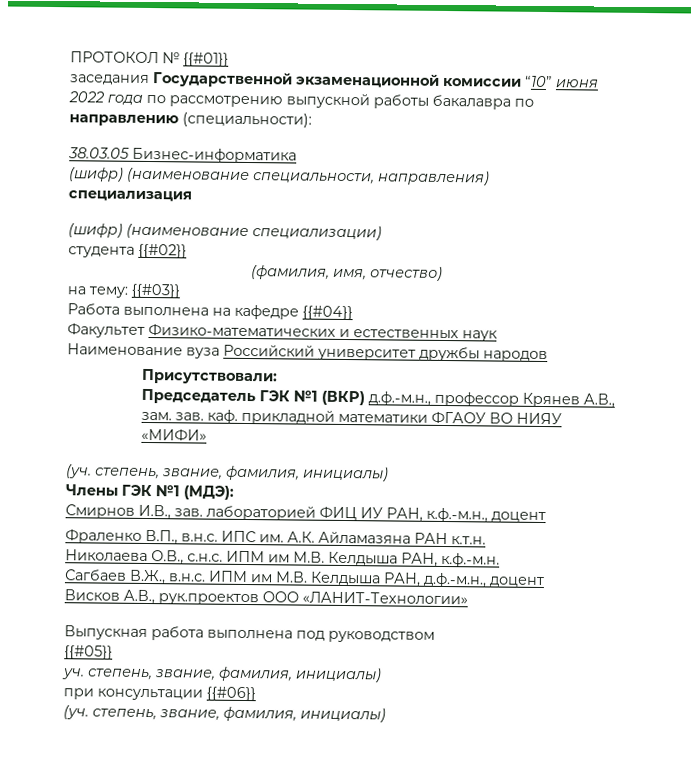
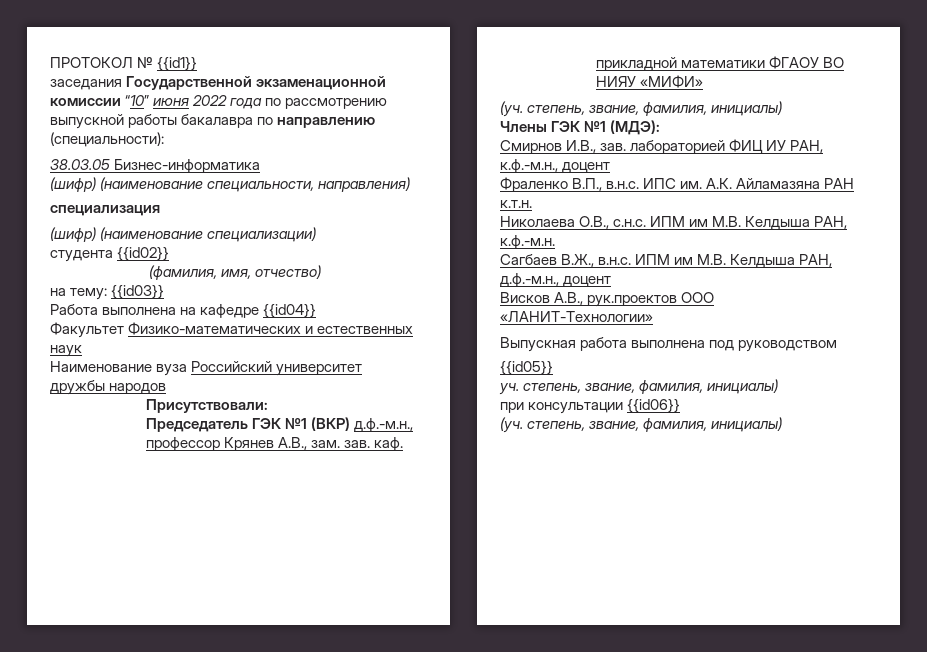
- ПРОТОКОЛ № {{#01}}
+ ПРОТОКОЛ № {{id1}}
- студента {{#02}}
+ студента {{id02}}
- на тему: {{#03}}
+ на тему: {{id03}}
- Работа выполнена на кафедре {{#04}}
+ Работа выполнена на кафедре {{id04}}
- {{#05}}
+ {{id05}}
- при консультации {{#06}}
+ при консультации {{id06}}

